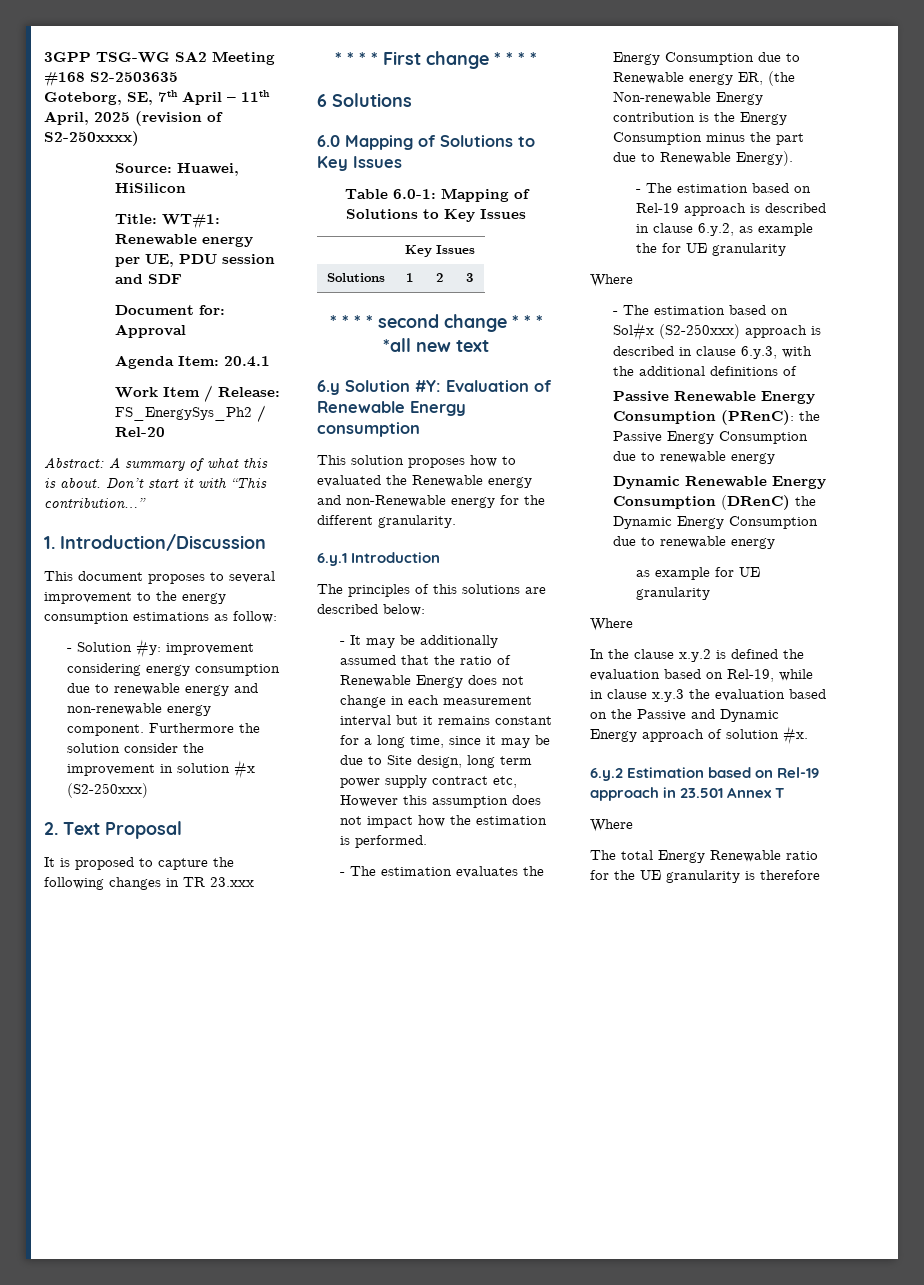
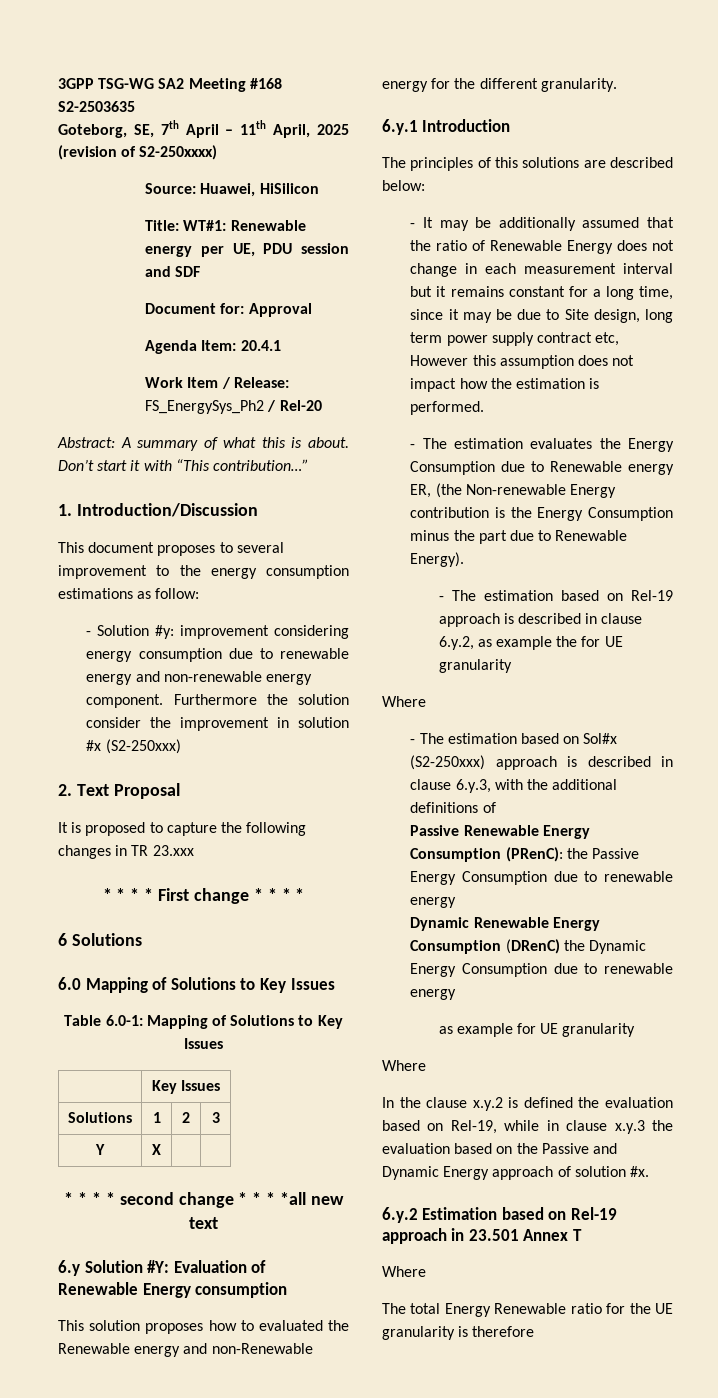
+ Y | X | |

